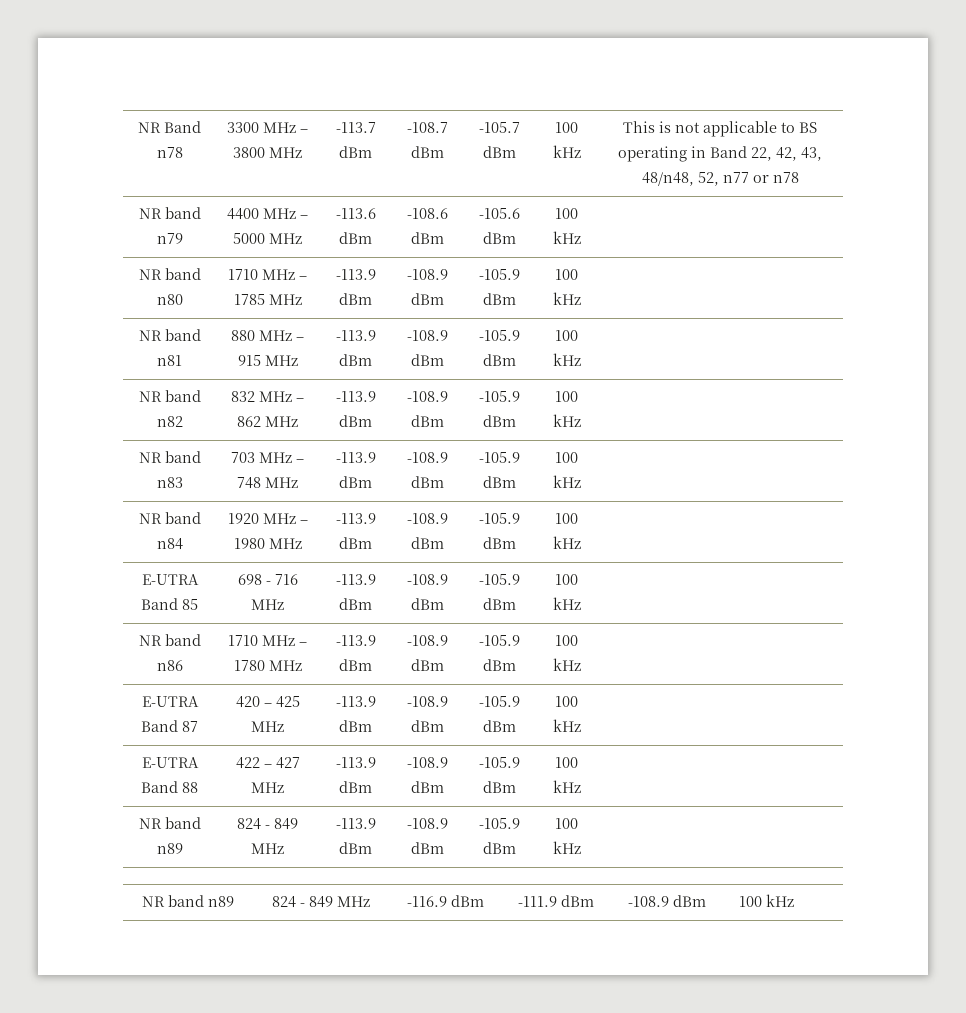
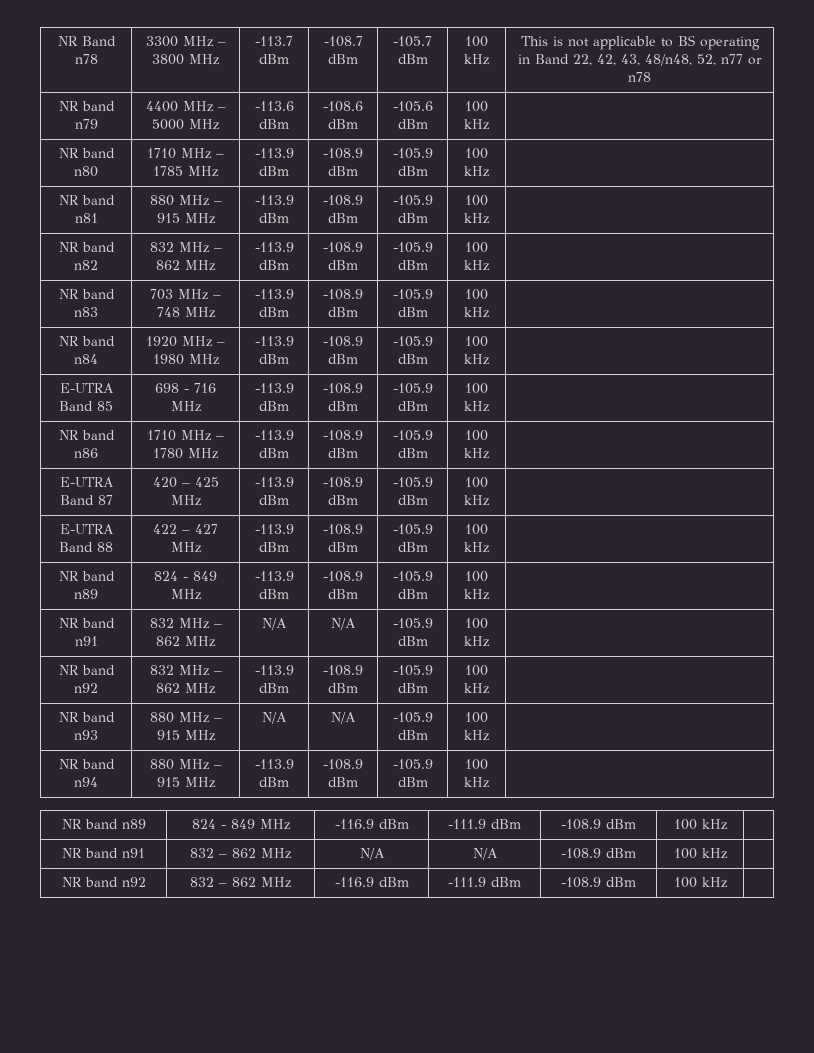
+ NR band n91 | 832 MHz – 862 MHz | N/A | N/A | -105.9 dBm | 100 kHz |
+ NR band n92 | 832 MHz – 862 MHz | -113.9 dBm | -108.9 dBm | -105.9 dBm | 100 kHz |
+ NR band n93 | 880 MHz – 915 MHz | N/A | N/A | -105.9 dBm | 100 kHz |
+ NR band n94 | 880 MHz – 915 MHz | -113.9 dBm | -108.9 dBm | -105.9 dBm | 100 kHz |
+ NR band n91 | 832 – 862 MHz | N/A | N/A | -108.9 dBm | 100 kHz |
+ NR band n92 | 832 – 862 MHz | -116.9 dBm | -111.9 dBm | -108.9 dBm | 100 kHz |

